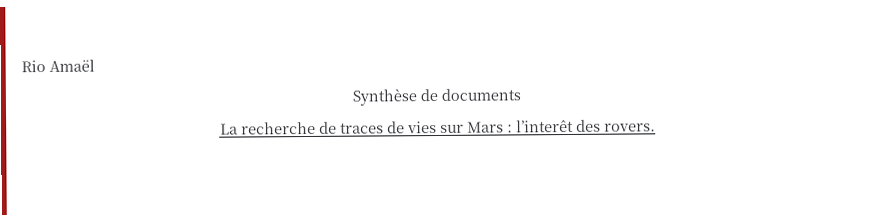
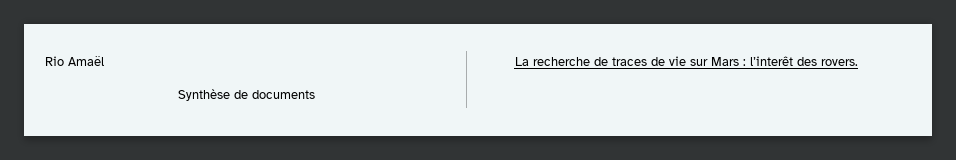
- La recherche de traces de vies sur Mars : l’interêt des rovers.
+ La recherche de traces de vie sur Mars : l’interêt des rovers.

